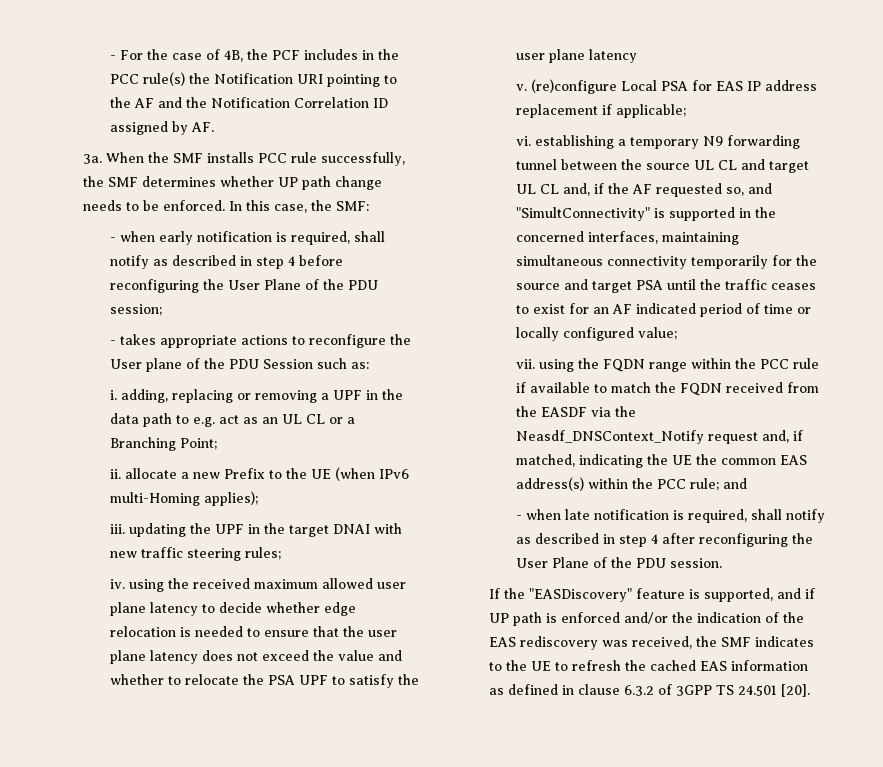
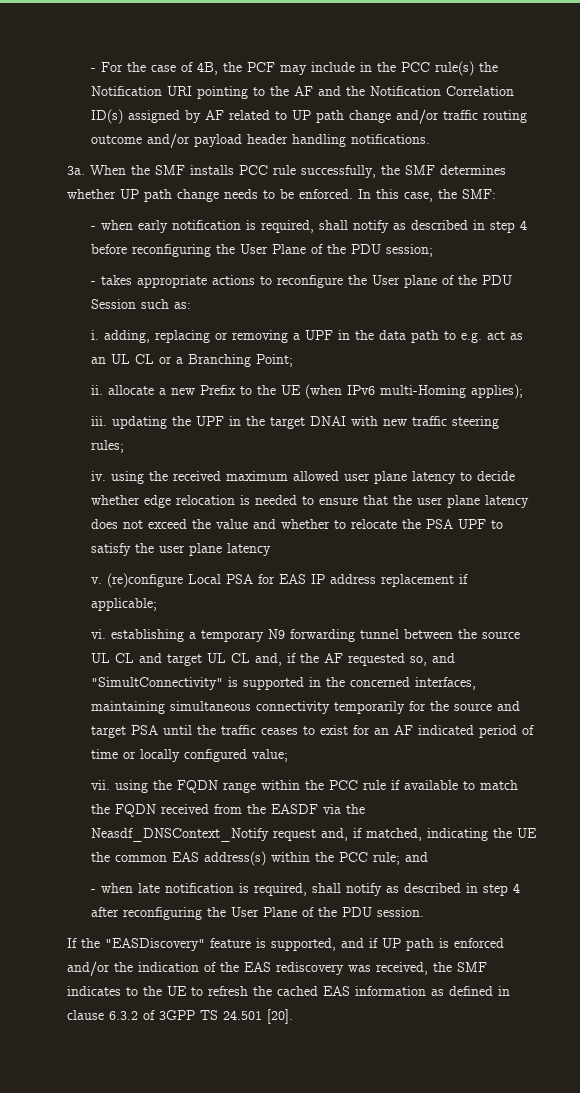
- - For the case of 4B, the PCF includes in the PCC rule(s) the Notification URI pointing to the AF and the Notification Correlation ID assigned by AF.
+ - For the case of 4B, the PCF may include in the PCC rule(s) the Notification URI pointing to the AF and the Notification Correlation ID(s) assigned by AF related to UP path change and/or traffic routing outcome and/or payload header handling notifications.

